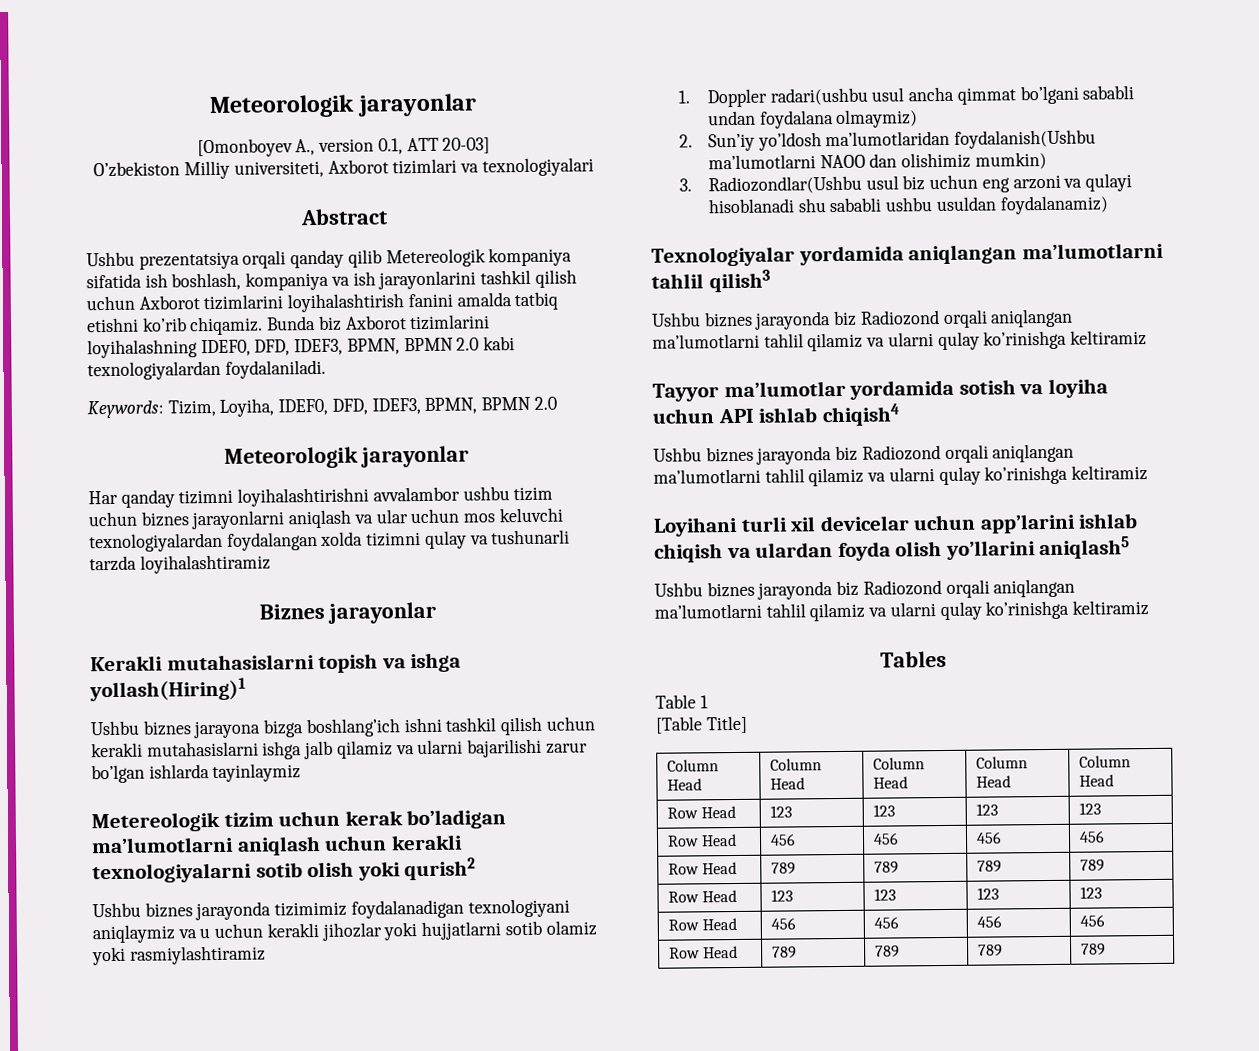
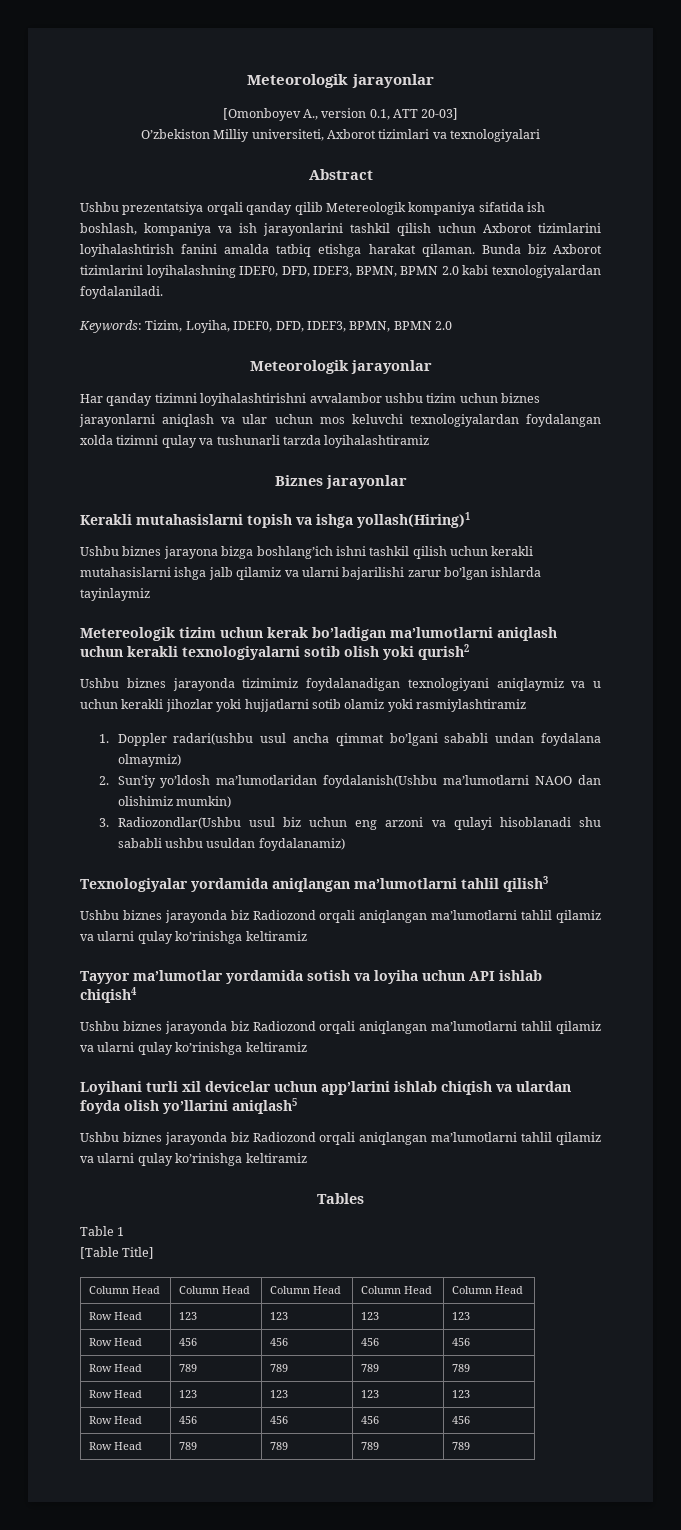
- Ushbu prezentatsiya orqali qanday qilib Metereologik kompaniya sifatida ish boshlash, kompaniya va ish jarayonlarini tashkil qilish uchun Axborot tizimlarini loyihalashtirish fanini amalda tatbiq etishni ko’rib chiqamiz.
+ Ushbu prezentatsiya orqali qanday qilib Metereologik kompaniya sifatida ish boshlash, kompaniya va ish jarayonlarini tashkil qilish uchun Axborot tizimlarini loyihalashtirish fanini amalda tatbiq etishga harakat qilaman.

